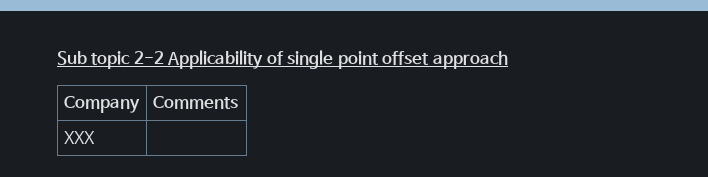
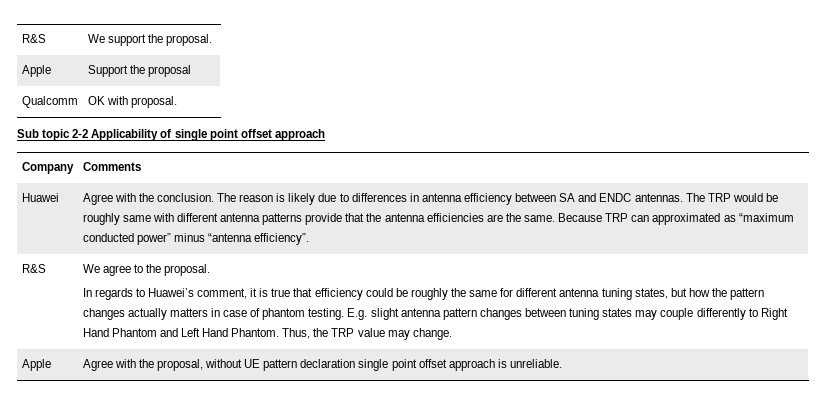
+ R&S | We support the proposal.
+ Apple | Support the proposal
+ Qualcomm | OK with proposal.
- XXX
+ Huawei | Agree with the conclusion. The reason is likely due to differences in antenna efficiency between SA and ENDC antennas. The TRP would be roughly same with different antenna patterns provide that the antenna efficiencies are the same. Because TRP can approximated as “maximum conducted power” minus “antenna efficiency”.
+ R&S | We agree to the proposal.
+ In regards to Huawei’s comment, it is true that efficiency could be roughly the same for different antenna tuning states, but how the pattern changes actually matters in case of phantom testing. E.g. slight antenna pattern changes between tuning states may couple differently to Right Hand Phantom and Left Hand Phantom. Thus, the TRP value may change.
+ Apple | Agree with the proposal, without UE pattern declaration single point offset approach is unreliable.

